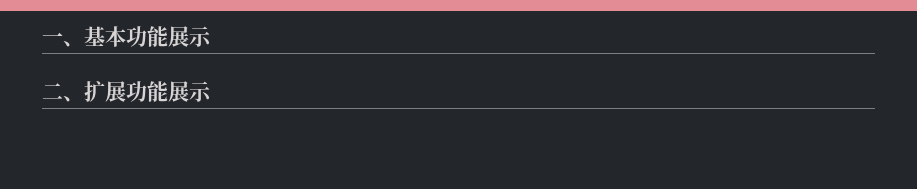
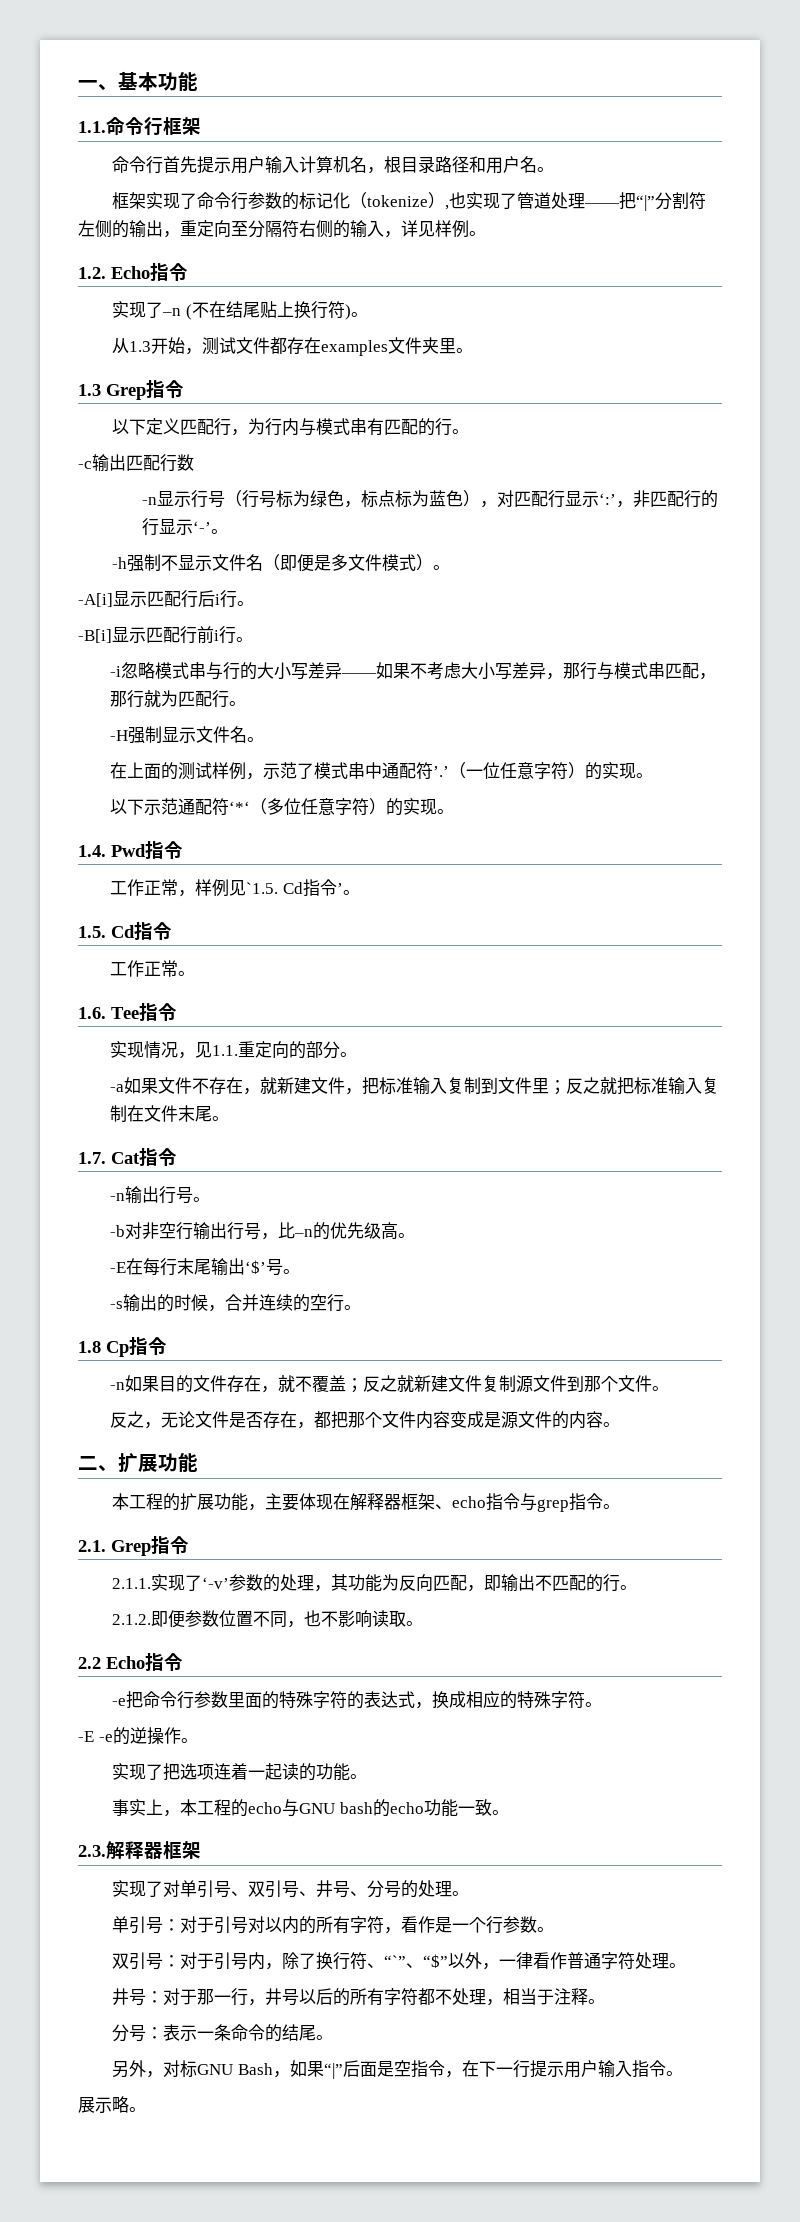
- 一、基本功能展示
- 二、扩展功能展示
+ 一、基本功能
+ 1.1.命令行框架
+ 命令行首先提示用户输入计算机名，根目录路径和用户名。
+ 框架实现了命令行参数的标记化（tokenize）,也实现了管道处理——把“|”分割符左侧的输出，重定向至分隔符右侧的输入，详见样例。
+ 1.2. Echo指令
+ 实现了–n (不在结尾贴上换行符)。
+ 从1.3开始，测试文件都存在examples文件夹里。
+ 1.3 Grep指令
+ 以下定义匹配行，为行内与模式串有匹配的行。
+ -c输出匹配行数
+ -n显示行号（行号标为绿色，标点标为蓝色），对匹配行显示‘:’，非匹配行的行显示‘-’。
+ -h强制不显示文件名（即便是多文件模式）。
+ -A[i]显示匹配行后i行。
+ -B[i]显示匹配行前i行。
+ -i忽略模式串与行的大小写差异——如果不考虑大小写差异，那行与模式串匹配，那行就为匹配行。
+ -H强制显示文件名。
+ 在上面的测试样例，示范了模式串中通配符’.’（一位任意字符）的实现。
+ 以下示范通配符‘*‘（多位任意字符）的实现。
+ 1.4. Pwd指令
+ 工作正常，样例见`1.5. Cd指令’。
+ 1.5. Cd指令
+ 工作正常。
+ 1.6. Tee指令
+ 实现情况，见1.1.重定向的部分。
+ -a如果文件不存在，就新建文件，把标准输入复制到文件里；反之就把标准输入复制在文件末尾。
+ 1.7. Cat指令
+ -n输出行号。
+ -b对非空行输出行号，比–n的优先级高。
+ -E在每行末尾输出‘$’号。
+ -s输出的时候，合并连续的空行。
+ 1.8 Cp指令
+ -n如果目的文件存在，就不覆盖；反之就新建文件复制源文件到那个文件。
+ 反之，无论文件是否存在，都把那个文件内容变成是源文件的内容。
+ 二、扩展功能
+ 本工程的扩展功能，主要体现在解释器框架、echo指令与grep指令。
+ 2.1. Grep指令
+ 2.1.1.实现了‘-v’参数的处理，其功能为反向匹配，即输出不匹配的行。
+ 2.1.2.即便参数位置不同，也不影响读取。
+ 2.2 Echo指令
+ -e把命令行参数里面的特殊字符的表达式，换成相应的特殊字符。
+ -E -e的逆操作。
+ 实现了把选项连着一起读的功能。
+ 事实上，本工程的echo与GNU bash的echo功能一致。
+ 2.3.解释器框架
+ 实现了对单引号、双引号、井号、分号的处理。
+ 单引号：对于引号对以内的所有字符，看作是一个行参数。
+ 双引号：对于引号内，除了换行符、“`”、“$”以外，一律看作普通字符处理。
+ 井号：对于那一行，井号以后的所有字符都不处理，相当于注释。
+ 分号：表示一条命令的结尾。
+ 另外，对标GNU Bash，如果“|”后面是空指令，在下一行提示用户输入指令。
+ 展示略。

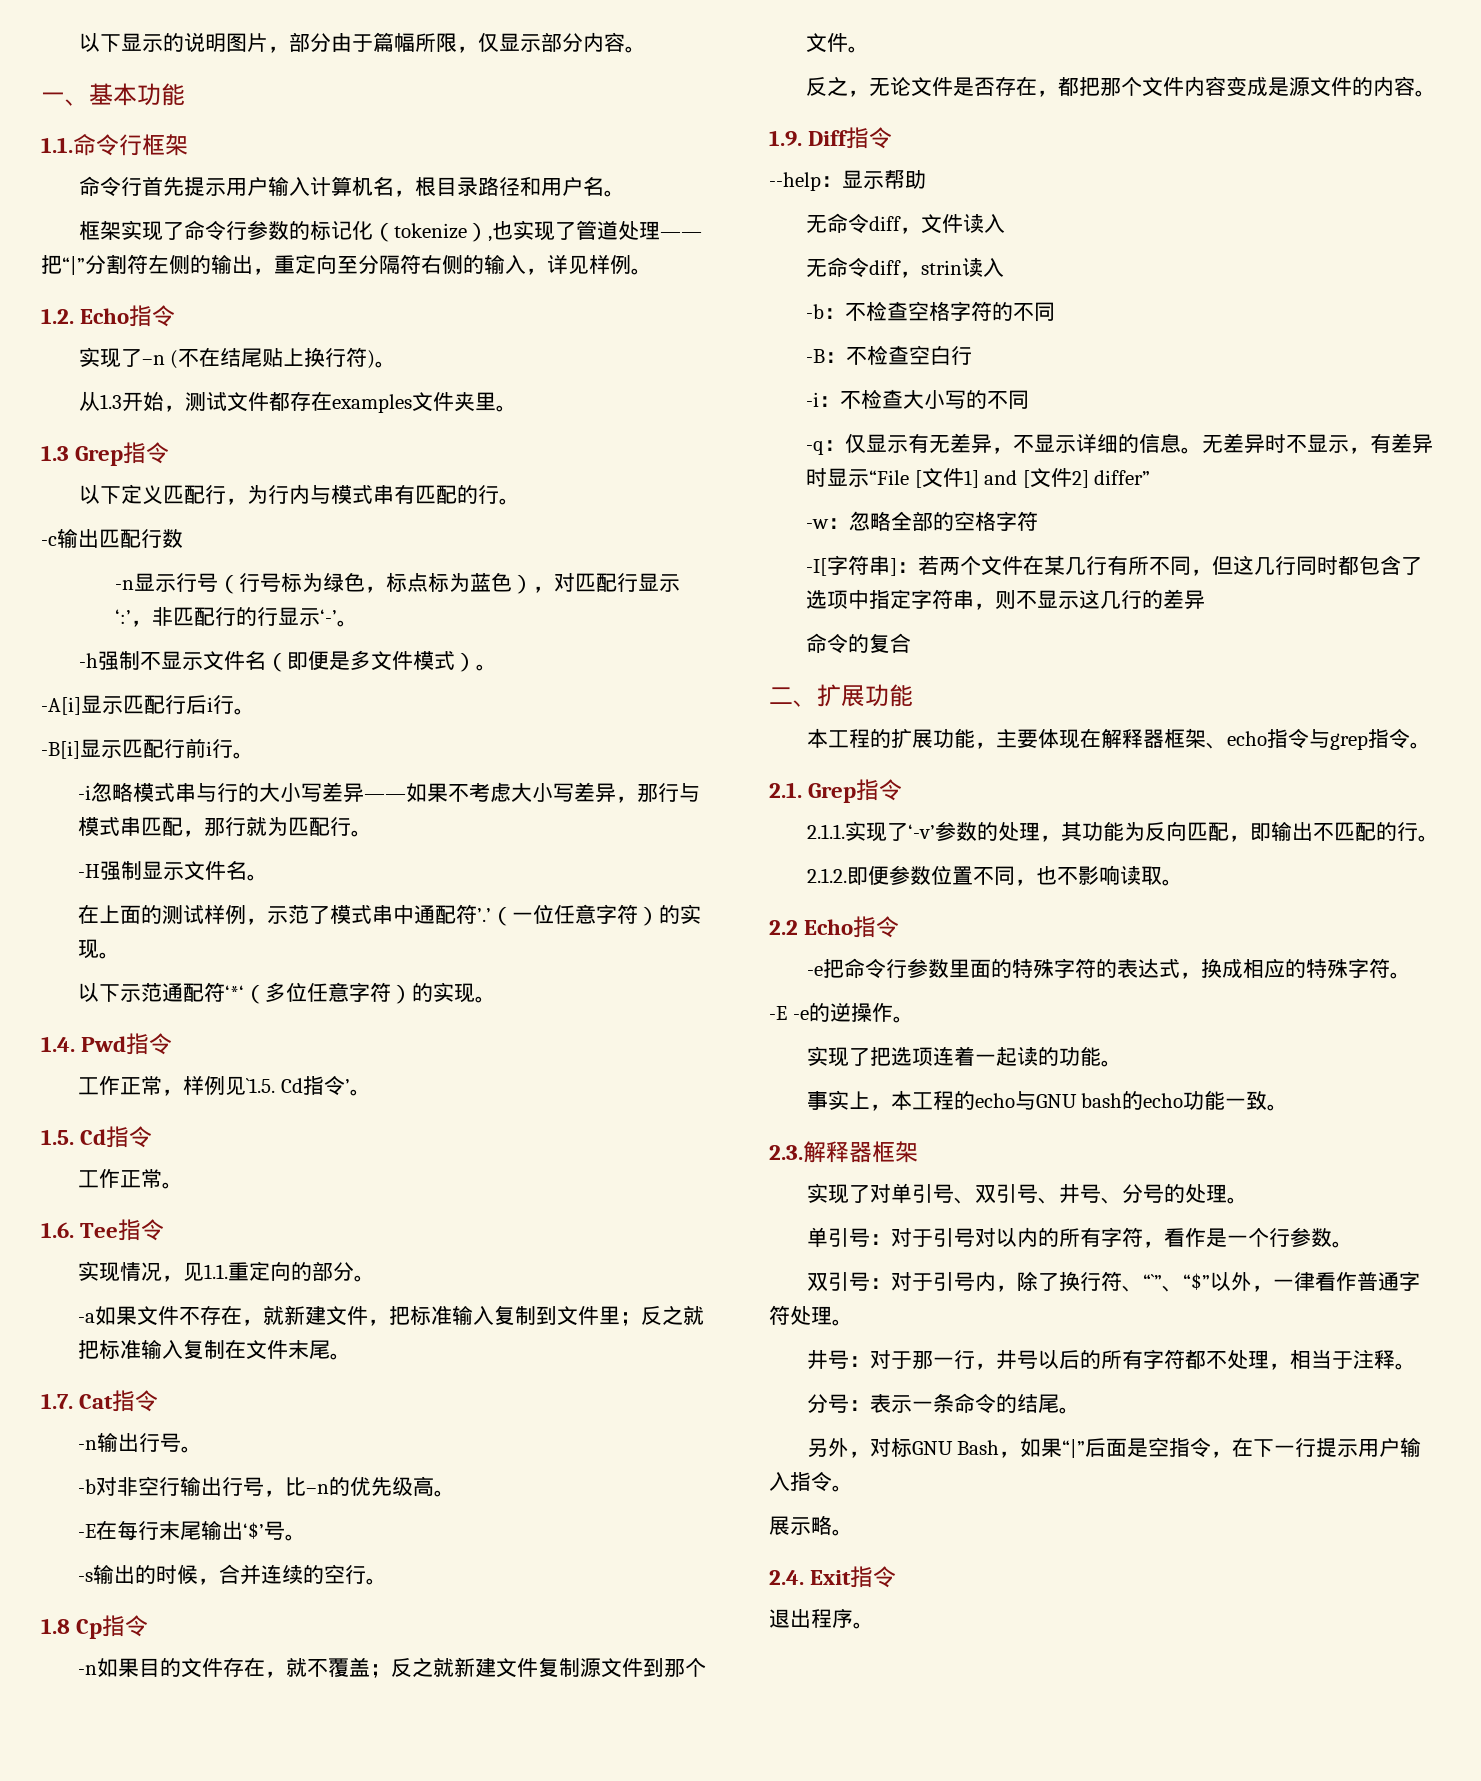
+ 以下显示的说明图片，部分由于篇幅所限，仅显示部分内容。
+ 1.9. Diff指令
+ --help：显示帮助
+ 无命令diff，文件读入
+ 无命令diff，strin读入
+ -b：不检查空格字符的不同
+ -B：不检查空白行
+ -i：不检查大小写的不同
+ -q：仅显示有无差异，不显示详细的信息。无差异时不显示，有差异时显示“File [文件1] and [文件2] differ”
+ -w：忽略全部的空格字符
+ -I[字符串]：若两个文件在某几行有所不同，但这几行同时都包含了选项中指定字符串，则不显示这几行的差异
+ 命令的复合
+ 2.4. Exit指令
+ 退出程序。

